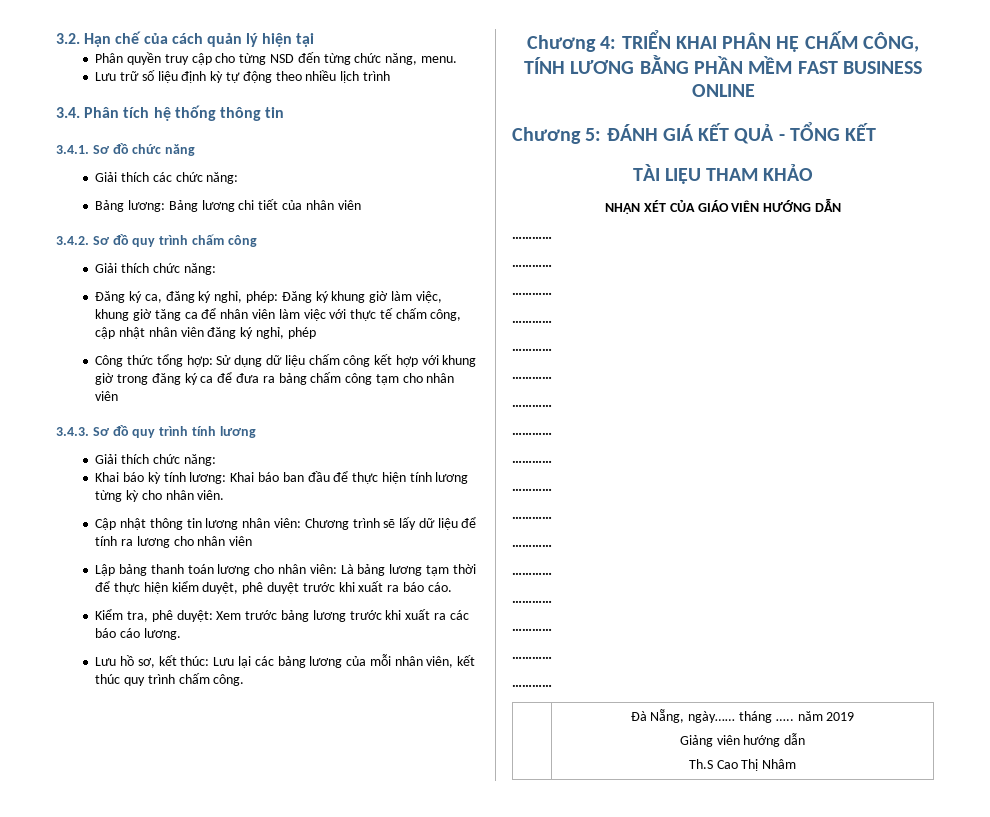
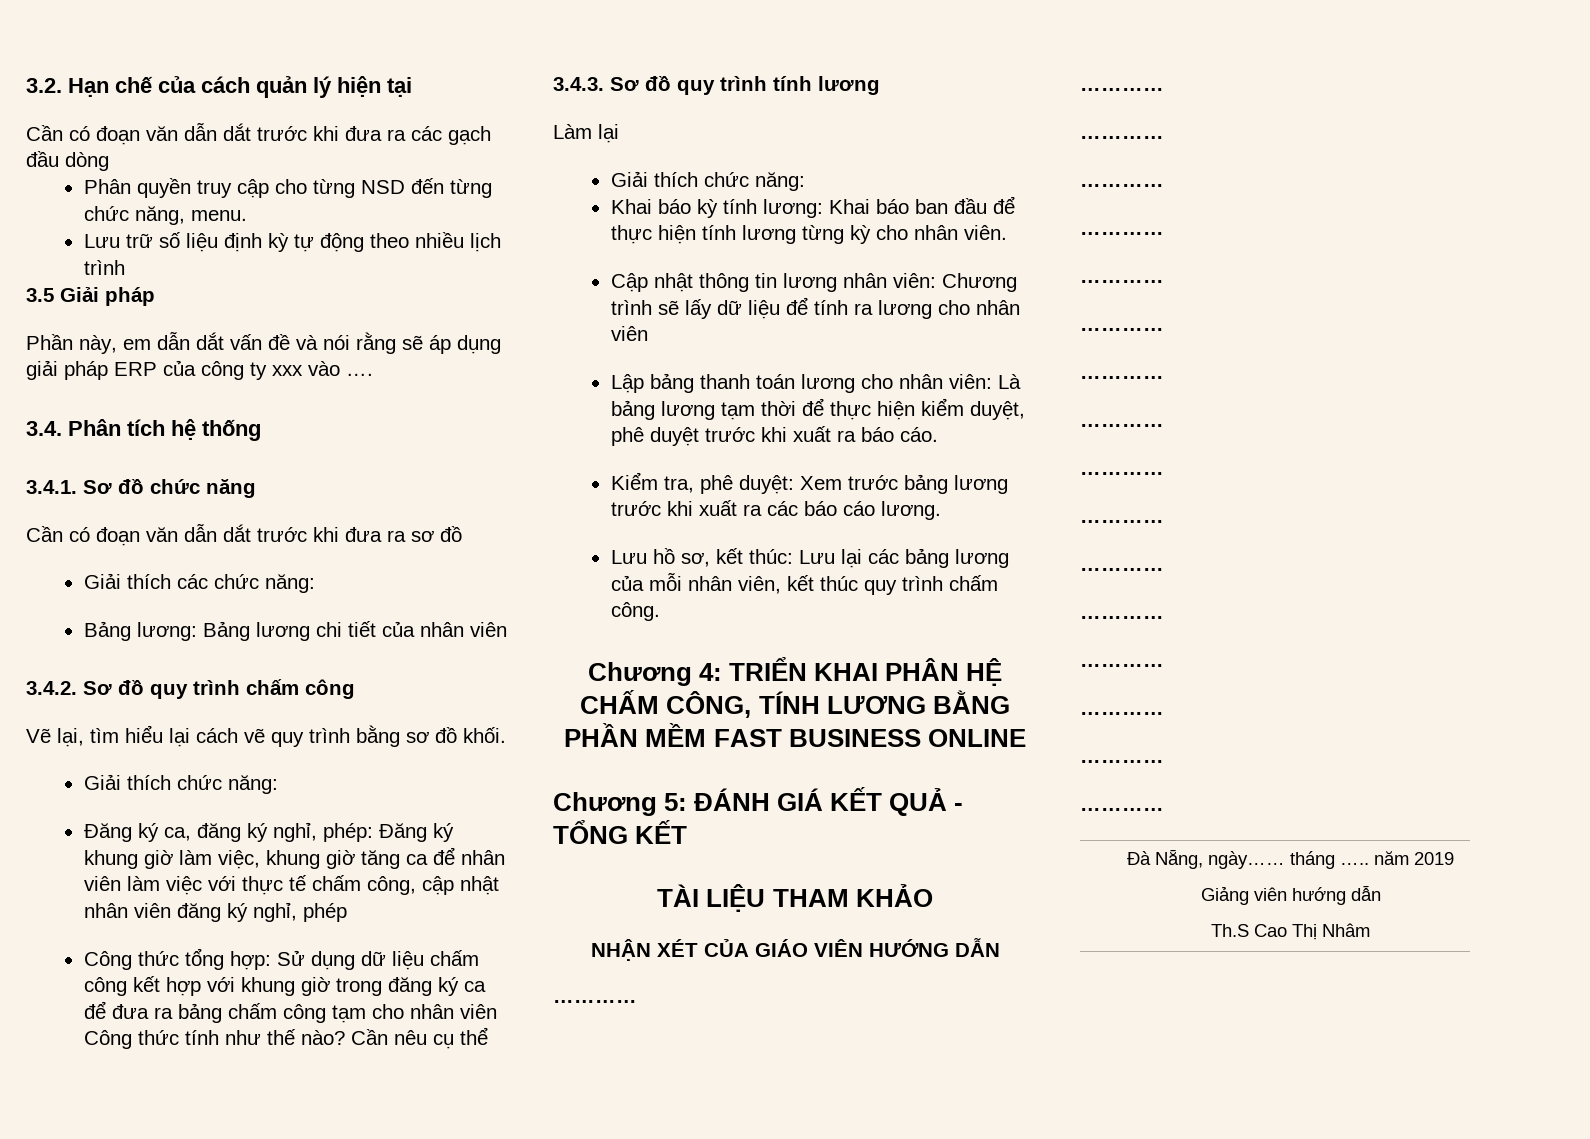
+ Cần có đoạn văn dẫn dắt trước khi đưa ra các gạch đầu dòng
+ 3.5 Giải pháp
+ Phần này, em dẫn dắt vấn đề và nói rằng sẽ áp dụng giải pháp ERP của công ty xxx vào ….
- 3.4. Phân tích hệ thống thông tin
+ 3.4. Phân tích hệ thống
+ Cần có đoạn văn dẫn dắt trước khi đưa ra sơ đồ
+ Vẽ lại, tìm hiểu lại cách vẽ quy trình bằng sơ đồ khối.
- Công thức tổng hợp: Sử dụng dữ liệu chấm công kết hợp với khung giờ trong đăng ký ca để đưa ra bảng chấm công tạm cho nhân viên
+ Công thức tổng hợp: Sử dụng dữ liệu chấm công kết hợp với khung giờ trong đăng ký ca để đưa ra bảng chấm công tạm cho nhân viên Công thức tính như thế nào? Cần nêu cụ thể
+ Làm lại

